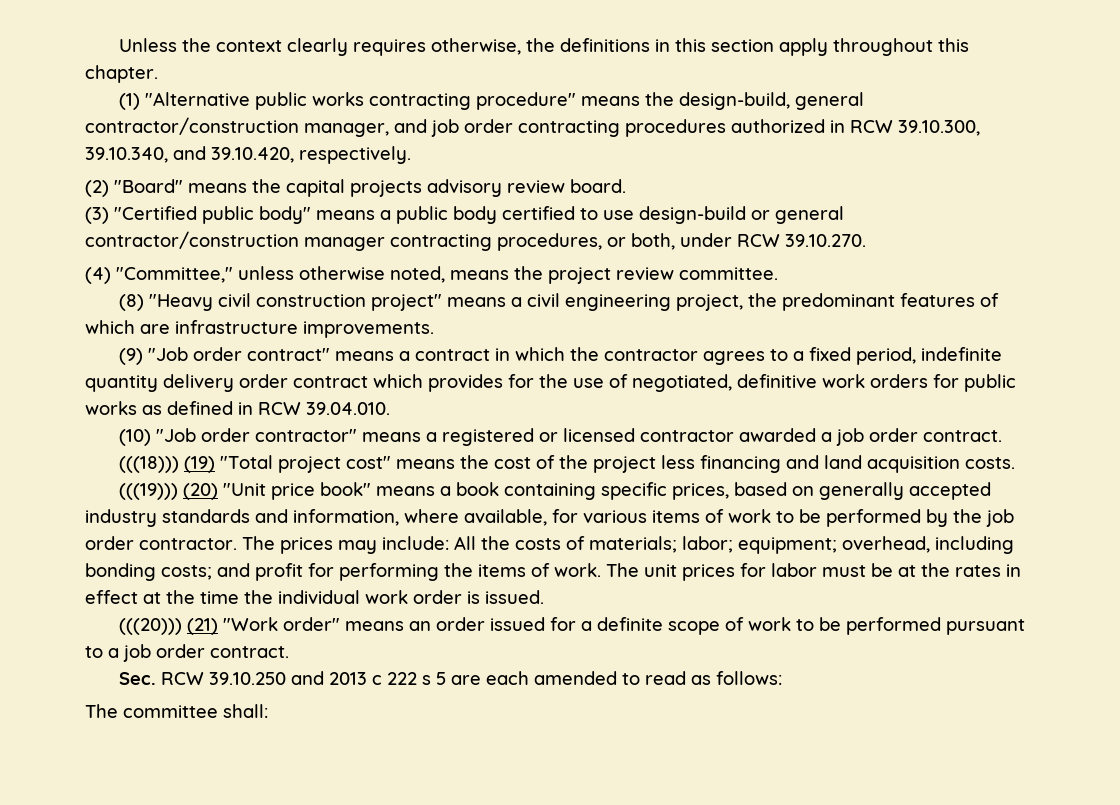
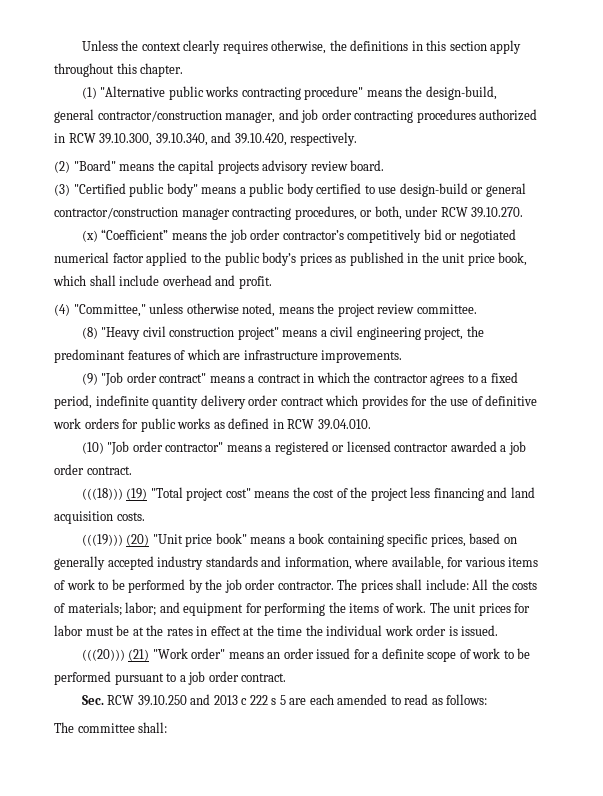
+ (x) “Coefficient” means the job order contractor’s competitively bid or negotiated numerical factor applied to the public body’s prices as published in the unit price book, which shall include overhead and profit.
- (9) "Job order contract" means a contract in which the contractor agrees to a fixed period, indefinite quantity delivery order contract which provides for the use of negotiated, definitive work orders for public works as defined in RCW 39.04.010.
+ (9) "Job order contract" means a contract in which the contractor agrees to a fixed period, indefinite quantity delivery order contract which provides for the use of definitive work orders for public works as defined in RCW 39.04.010.
- The prices may include: All the costs of materials; labor; equipment; overhead, including bonding costs; and profit for performing the items of work.
+ The prices shall include: All the costs of materials; labor; and equipment for performing the items of work.

